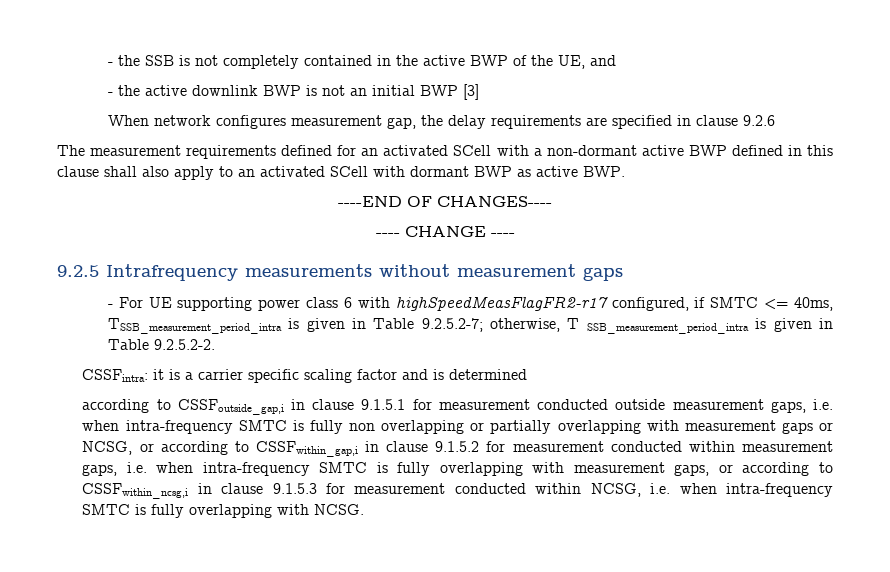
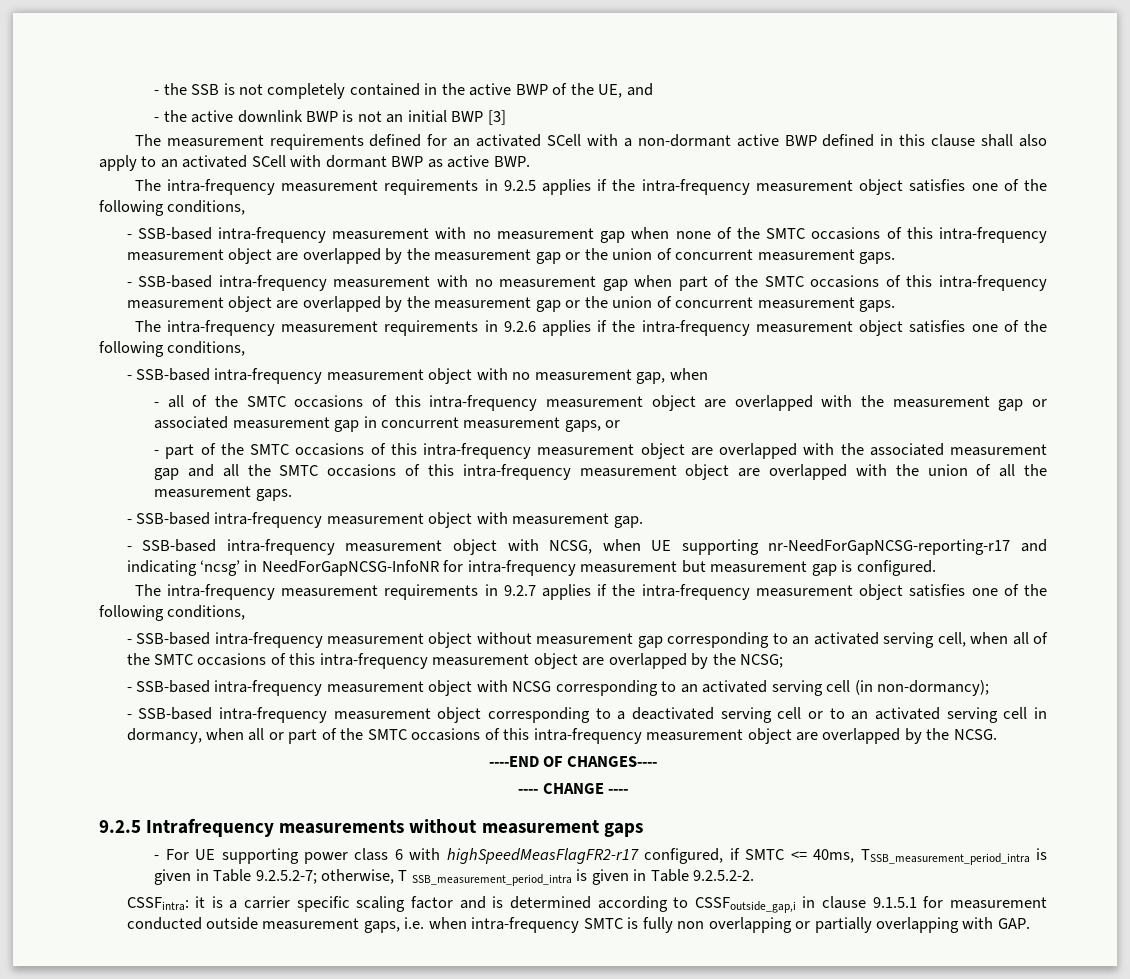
- When network configures measurement gap, the delay requirements are specified in clause 9.2.6
+ The intra-frequency measurement requirements in 9.2.5 applies if the intra-frequency measurement object satisfies one of the following conditions,
+ - SSB-based intra-frequency measurement with no measurement gap when none of the SMTC occasions of this intra-frequency measurement object are overlapped by the measurement gap or the union of concurrent measurement gaps.
+ - SSB-based intra-frequency measurement with no measurement gap when part of the SMTC occasions of this intra-frequency measurement object are overlapped by the measurement gap or the union of concurrent measurement gaps.
+ The intra-frequency measurement requirements in 9.2.6 applies if the intra-frequency measurement object satisfies one of the following conditions,
+ - SSB-based intra-frequency measurement object with no measurement gap, when
+ - all of the SMTC occasions of this intra-frequency measurement object are overlapped with the measurement gap or associated measurement gap in concurrent measurement gaps, or
+ - part of the SMTC occasions of this intra-frequency measurement object are overlapped with the associated measurement gap and all the SMTC occasions of this intra-frequency measurement object are overlapped with the union of all the measurement gaps.
+ - SSB-based intra-frequency measurement object with measurement gap.
+ - SSB-based intra-frequency measurement object with NCSG, when UE supporting nr-NeedForGapNCSG-reporting-r17 and indicating ‘ncsg’ in NeedForGapNCSG-InfoNR for intra-frequency measurement but measurement gap is configured.
+ The intra-frequency measurement requirements in 9.2.7 applies if the intra-frequency measurement object satisfies one of the following conditions,
+ - SSB-based intra-frequency measurement object without measurement gap corresponding to an activated serving cell, when all of the SMTC occasions of this intra-frequency measurement object are overlapped by the NCSG;
+ - SSB-based intra-frequency measurement object with NCSG corresponding to an activated serving cell (in non-dormancy);
+ - SSB-based intra-frequency measurement object corresponding to a deactivated serving cell or to an activated serving cell in dormancy, when all or part of the SMTC occasions of this intra-frequency measurement object are overlapped by the NCSG.
- CSSFintra: it is a carrier specific scaling factor and is determined
- according to CSSFoutside_gap,i in clause 9.1.5.1 for measurement conducted outside measurement gaps, i.e. when intra-frequency SMTC is fully non overlapping or partially overlapping with measurement gaps or NCSG, or according to CSSFwithin_gap,i in clause 9.1.5.2 for measurement conducted within measurement gaps, i.e. when intra-frequency SMTC is fully overlapping with measurement gaps, or according to CSSFwithin_ncsg,i in clause 9.1.5.3 for measurement conducted within NCSG, i.e. when intra-frequency SMTC is fully overlapping with NCSG.
+ CSSFintra: it is a carrier specific scaling factor and is determined according to CSSFoutside_gap,i in clause 9.1.5.1 for measurement conducted outside measurement gaps, i.e. when intra-frequency SMTC is fully non overlapping or partially overlapping with GAP.

